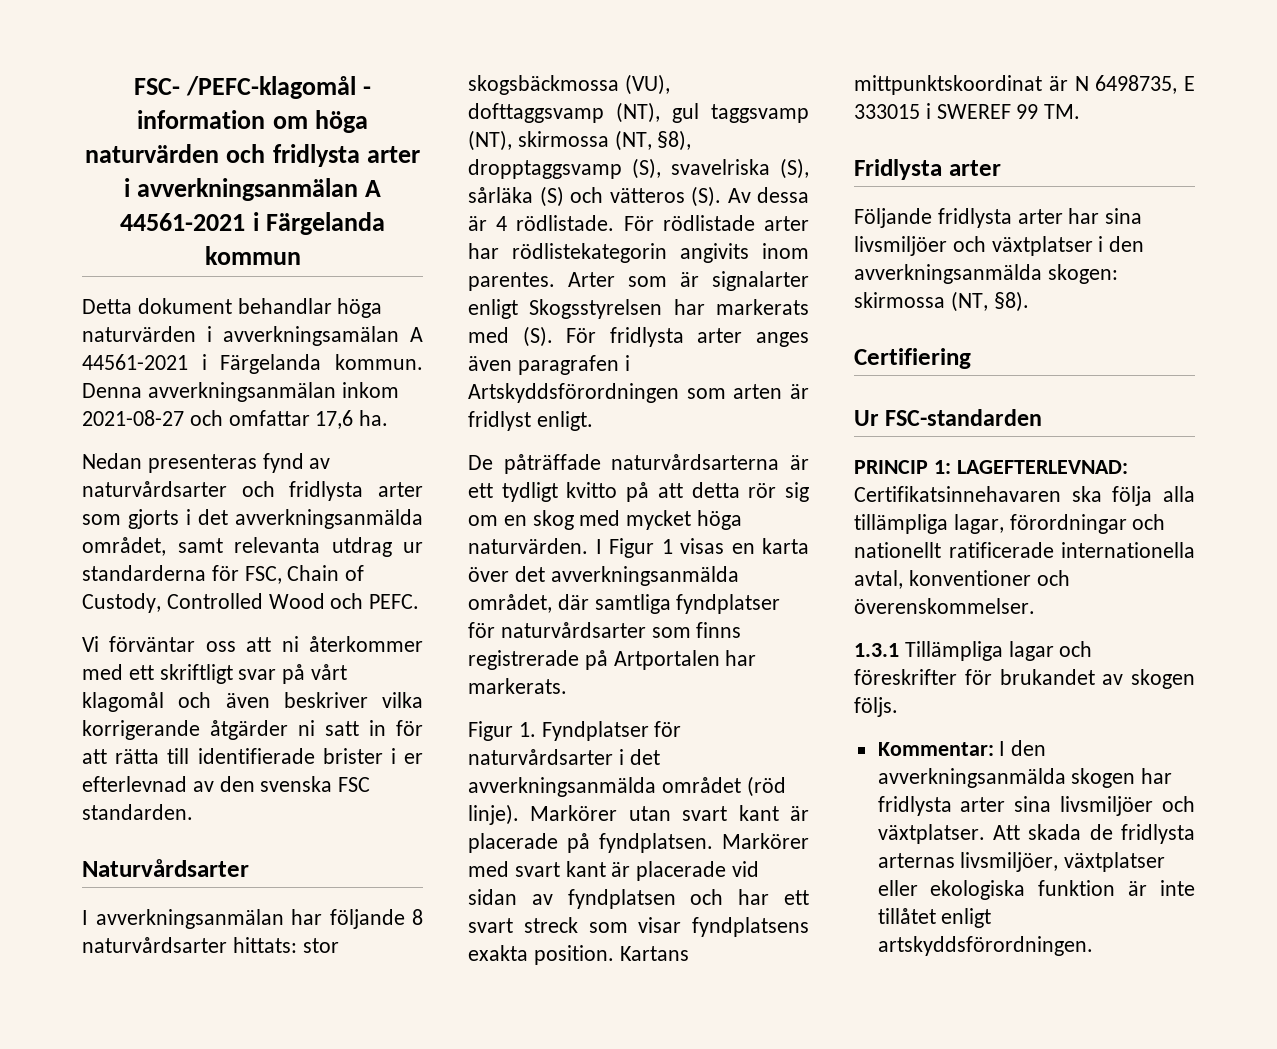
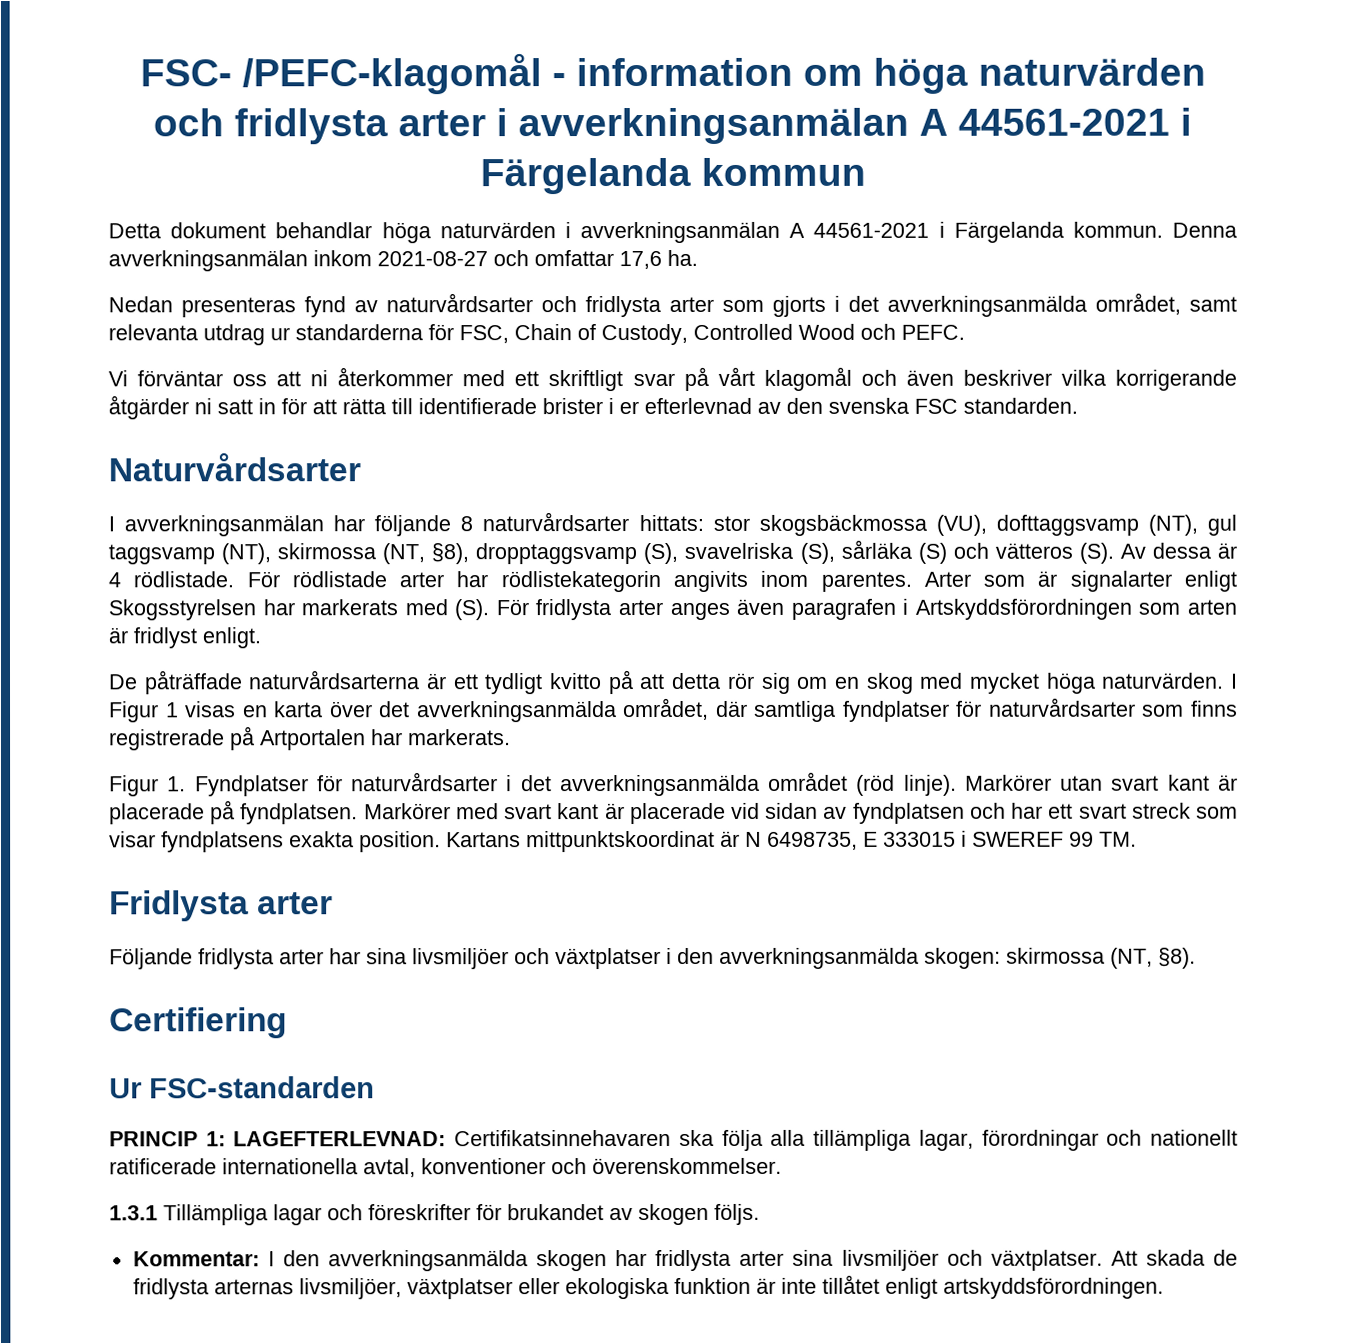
- Detta dokument behandlar höga naturvärden i avverkningsamälan A 44561-2021 i Färgelanda kommun.
+ Detta dokument behandlar höga naturvärden i avverkningsanmälan A 44561-2021 i Färgelanda kommun.

